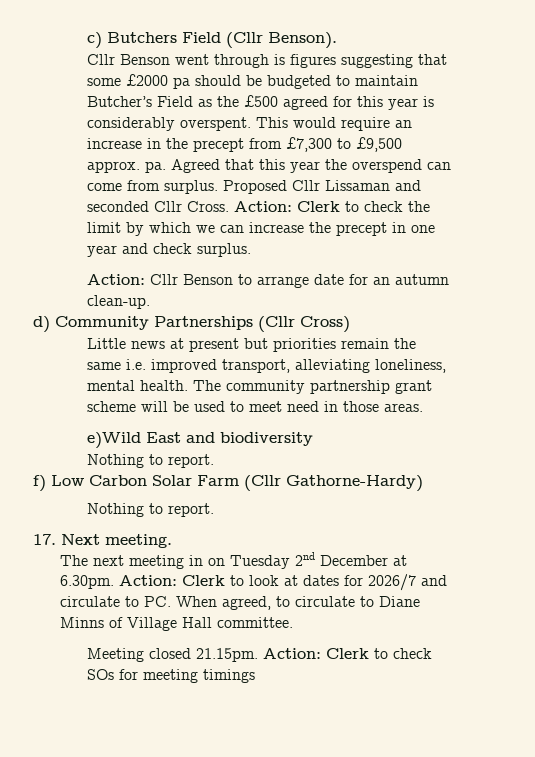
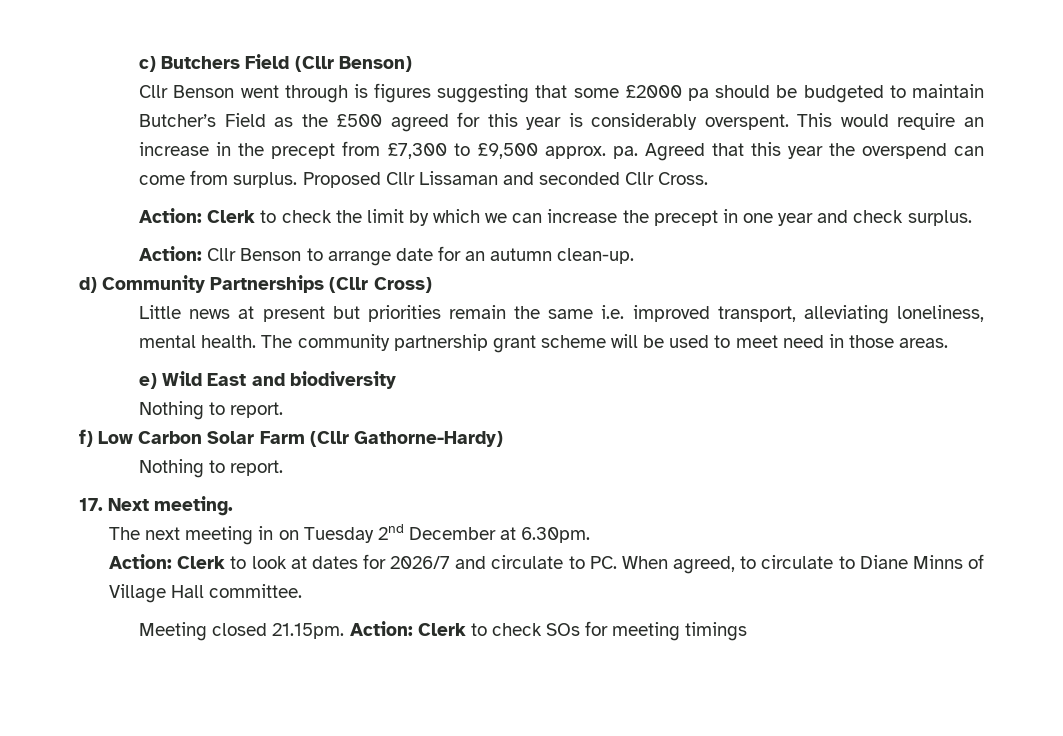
- c) Butchers Field (Cllr Benson).
+ c) Butchers Field (Cllr Benson)
- Proposed Cllr Lissaman and seconded Cllr Cross. Action: Clerk to check the limit by which we can increase the precept in one year and check surplus.
+ Proposed Cllr Lissaman and seconded Cllr Cross.
+ Action: Clerk to check the limit by which we can increase the precept in one year and check surplus.
- e)Wild East and biodiversity
+ e) Wild East and biodiversity
- The next meeting in on Tuesday 2nd December at 6.30pm. Action: Clerk to look at dates for 2026/7 and circulate to PC. When agreed, to circulate to Diane Minns of Village Hall committee.
+ The next meeting in on Tuesday 2nd December at 6.30pm.
+ Action: Clerk to look at dates for 2026/7 and circulate to PC. When agreed, to circulate to Diane Minns of Village Hall committee.

